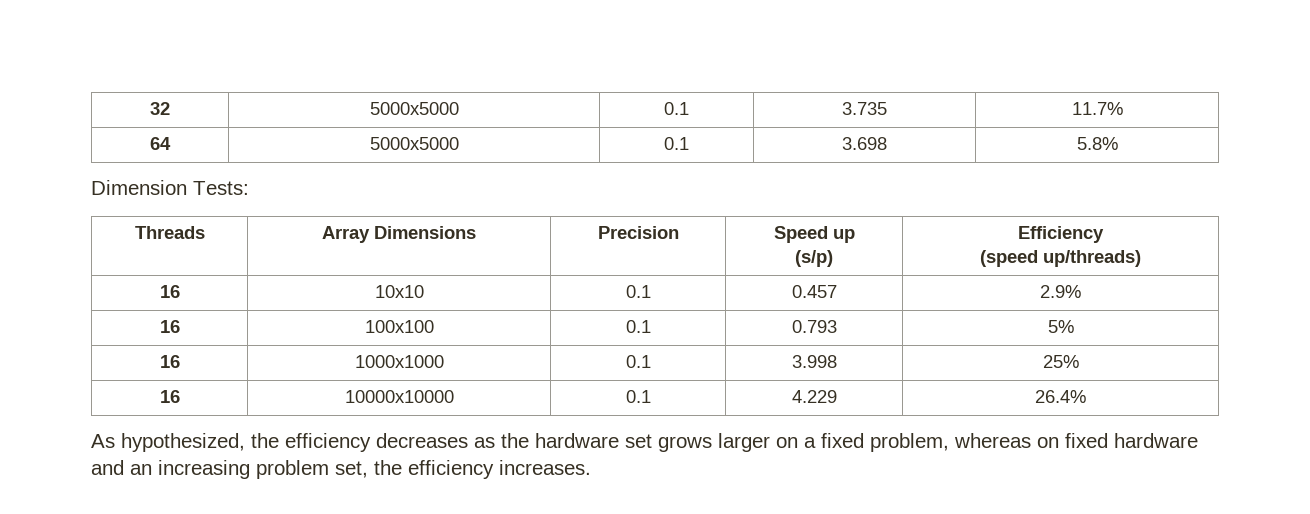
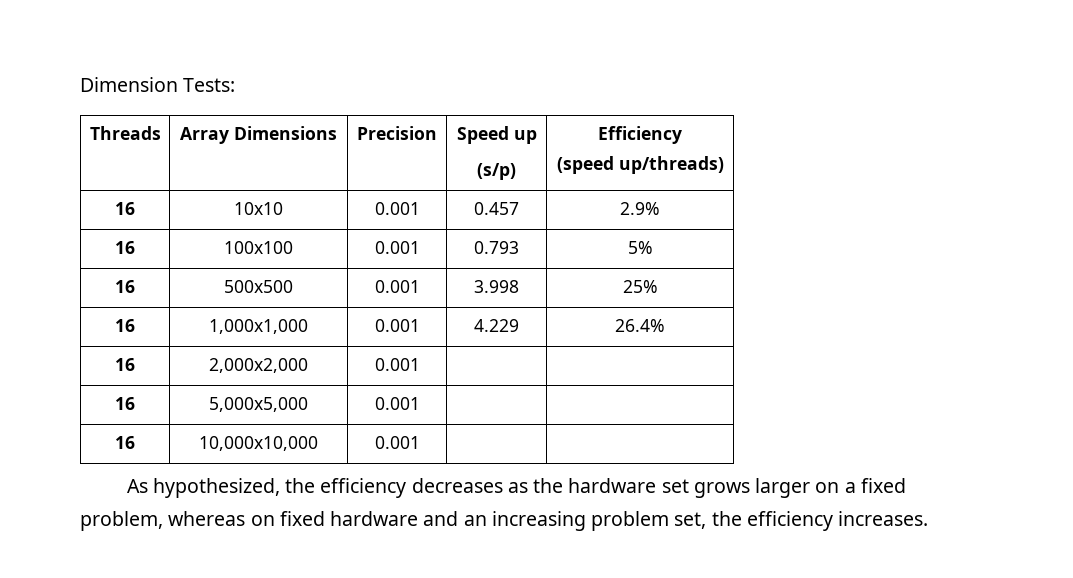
- 32 | 5000x5000 | 0.1 | 3.735 | 11.7%
- 64 | 5000x5000 | 0.1 | 3.698 | 5.8%
- 16 | 10x10 | 0.1 | 0.457 | 2.9%
+ 16 | 10x10 | 0.001 | 0.457 | 2.9%
- 16 | 100x100 | 0.1 | 0.793 | 5%
+ 16 | 100x100 | 0.001 | 0.793 | 5%
- 16 | 1000x1000 | 0.1 | 3.998 | 25%
+ 16 | 500x500 | 0.001 | 3.998 | 25%
- 16 | 10000x10000 | 0.1 | 4.229 | 26.4%
+ 16 | 1,000x1,000 | 0.001 | 4.229 | 26.4%
+ 16 | 2,000x2,000 | 0.001 | |
+ 16 | 5,000x5,000 | 0.001 | |
+ 16 | 10,000x10,000 | 0.001 | |

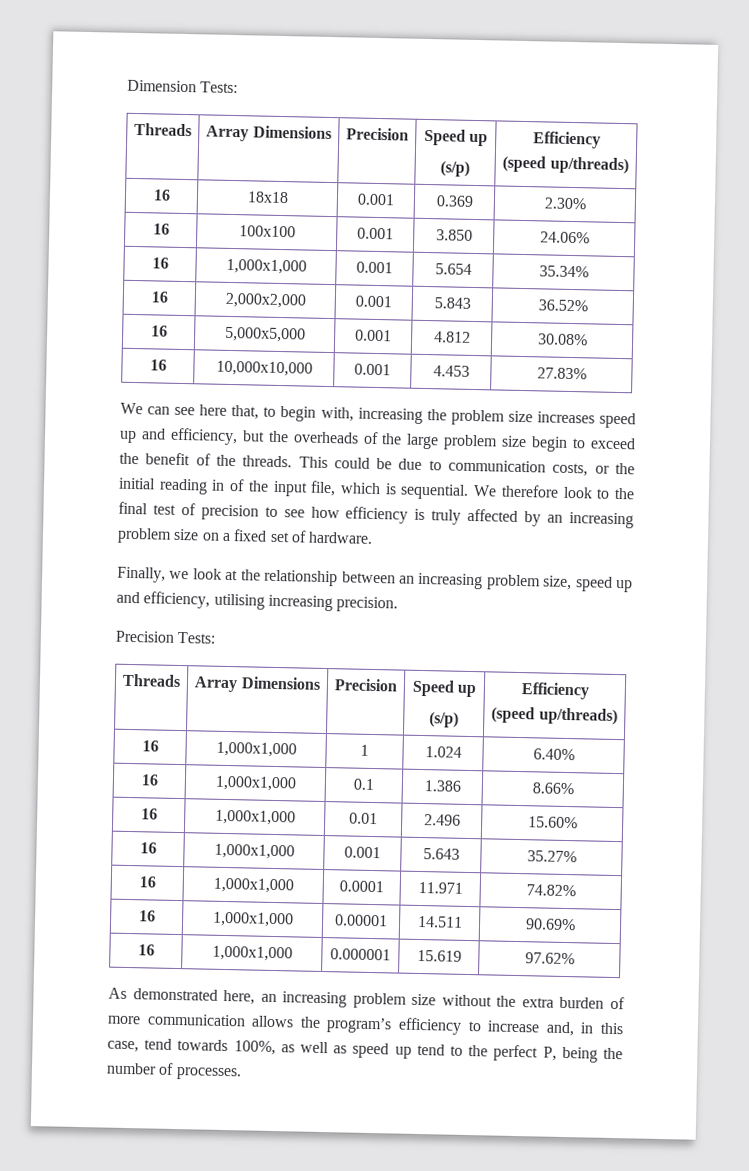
- 16 | 10x10 | 0.001 | 0.457 | 2.9%
+ 16 | 18x18 | 0.001 | 0.369 | 2.30%
- 16 | 100x100 | 0.001 | 0.793 | 5%
- 16 | 500x500 | 0.001 | 3.998 | 25%
- 16 | 1,000x1,000 | 0.001 | 4.229 | 26.4%
+ 16 | 100x100 | 0.001 | 3.850 | 24.06%
+ 16 | 1,000x1,000 | 0.001 | 5.654 | 35.34%
- 16 | 2,000x2,000 | 0.001 | |
+ 16 | 2,000x2,000 | 0.001 | 5.843 | 36.52%
- 16 | 5,000x5,000 | 0.001 | |
+ 16 | 5,000x5,000 | 0.001 | 4.812 | 30.08%
- 16 | 10,000x10,000 | 0.001 | |
- As hypothesized, the efficiency decreases as the hardware set grows larger on a fixed problem, whereas on fixed hardware and an increasing problem set, the efficiency increases.
+ 16 | 10,000x10,000 | 0.001 | 4.453 | 27.83%
+ We can see here that, to begin with, increasing the problem size increases speed up and efficiency, but the overheads of the large problem size begin to exceed the benefit of the threads. This could be due to communication costs, or the initial reading in of the input file, which is sequential. We therefore look to the final test of precision to see how efficiency is truly affected by an increasing problem size on a fixed set of hardware.
+ Finally, we look at the relationship between an increasing problem size, speed up and efficiency, utilising increasing precision.
+ Precision Tests:
+ Threads | Array Dimensions | Precision | Speed up
+ (s/p) | Efficiency
+ (speed up/threads)
+ 16 | 1,000x1,000 | 1 | 1.024 | 6.40%
+ 16 | 1,000x1,000 | 0.1 | 1.386 | 8.66%
+ 16 | 1,000x1,000 | 0.01 | 2.496 | 15.60%
+ 16 | 1,000x1,000 | 0.001 | 5.643 | 35.27%
+ 16 | 1,000x1,000 | 0.0001 | 11.971 | 74.82%
+ 16 | 1,000x1,000 | 0.00001 | 14.511 | 90.69%
+ 16 | 1,000x1,000 | 0.000001 | 15.619 | 97.62%
+ As demonstrated here, an increasing problem size without the extra burden of more communication allows the program’s efficiency to increase and, in this case, tend towards 100%, as well as speed up tend to the perfect P, being the number of processes.

